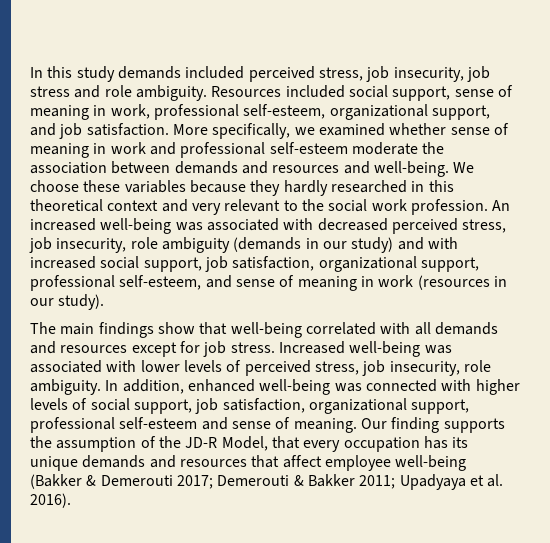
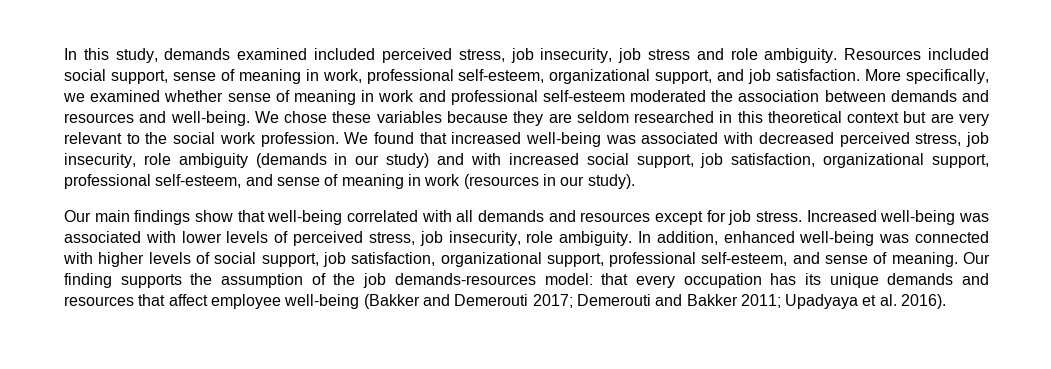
- In this study demands included perceived stress, job insecurity, job stress and role ambiguity.
+ In this study, demands examined included perceived stress, job insecurity, job stress and role ambiguity.
- More specifically, we examined whether sense of meaning in work and professional self-esteem moderate the association between demands and resources and well-being.
+ More specifically, we examined whether sense of meaning in work and professional self-esteem moderated the association between demands and resources and well-being.
- We choose these variables because they hardly researched in this theoretical context and very relevant to the social work profession.
+ We chose these variables because they are seldom researched in this theoretical context but are very relevant to the social work profession.
- An increased well-being was associated with decreased perceived stress, job insecurity, role ambiguity (demands in our study) and with increased social support, job satisfaction, organizational support, professional self-esteem, and sense of meaning in work (resources in our study).
+ We found that increased well-being was associated with decreased perceived stress, job insecurity, role ambiguity (demands in our study) and with increased social support, job satisfaction, organizational support, professional self-esteem, and sense of meaning in work (resources in our study).
- The main findings show that well-being correlated with all demands and resources except for job stress.
+ Our main findings show that well-being correlated with all demands and resources except for job stress.
- In addition, enhanced well-being was connected with higher levels of social support, job satisfaction, organizational support, professional self-esteem and sense of meaning.
+ In addition, enhanced well-being was connected with higher levels of social support, job satisfaction, organizational support, professional self-esteem, and sense of meaning.
- Our finding supports the assumption of the JD-R Model, that every occupation has its unique demands and resources that affect employee well-being (Bakker & Demerouti 2017; Demerouti & Bakker 2011; Upadyaya et al. 2016).
+ Our finding supports the assumption of the job demands-resources model: that every occupation has its unique demands and resources that affect employee well-being (Bakker and Demerouti 2017; Demerouti and Bakker 2011; Upadyaya et al. 2016).

